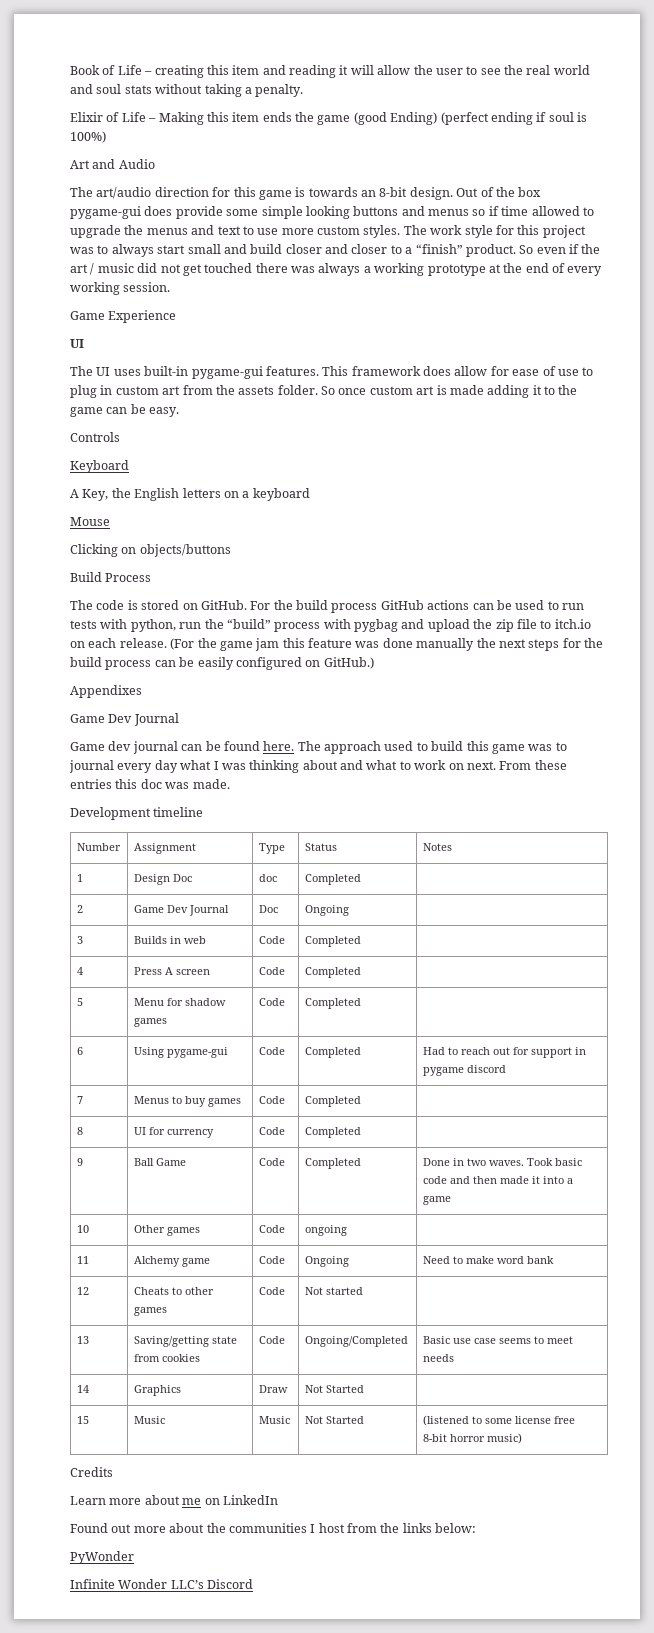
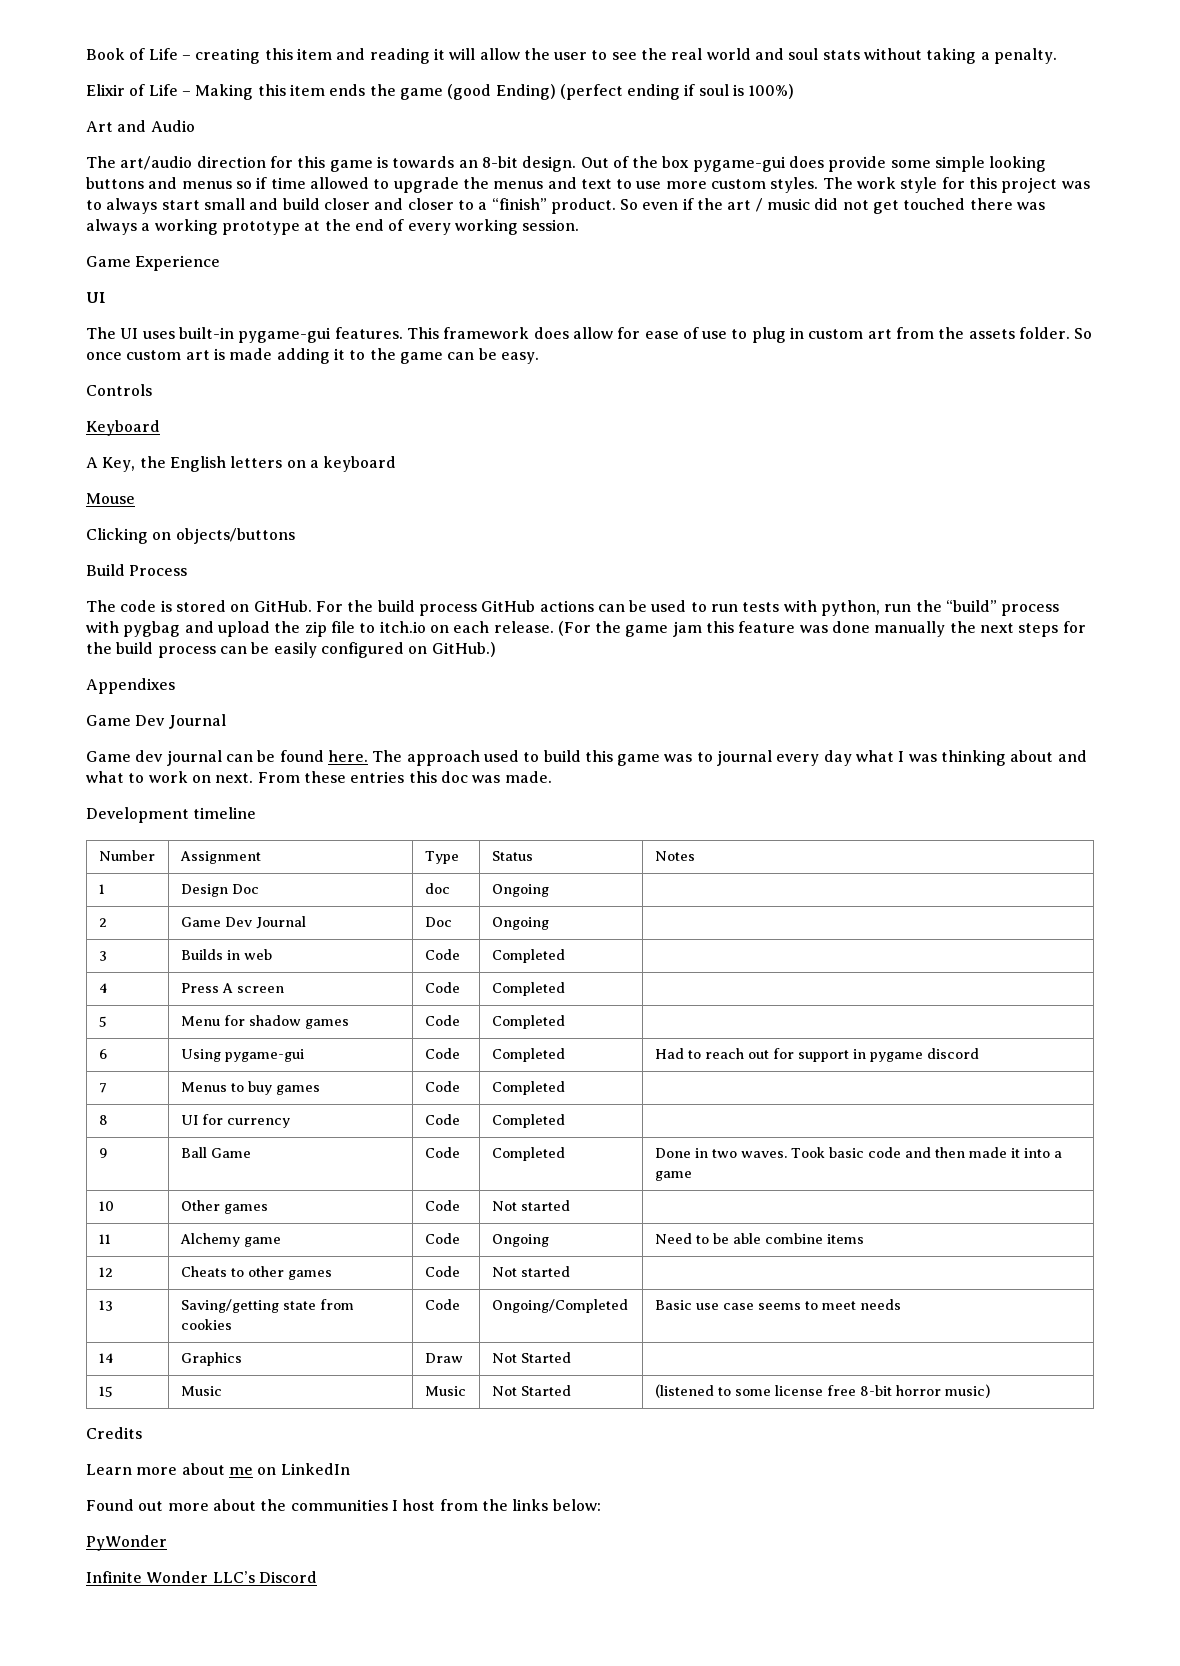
- 1 | Design Doc | doc | Completed |
+ 1 | Design Doc | doc | Ongoing |
- 10 | Other games | Code | ongoing |
+ 10 | Other games | Code | Not started |
- 11 | Alchemy game | Code | Ongoing | Need to make word bank
+ 11 | Alchemy game | Code | Ongoing | Need to be able combine items

